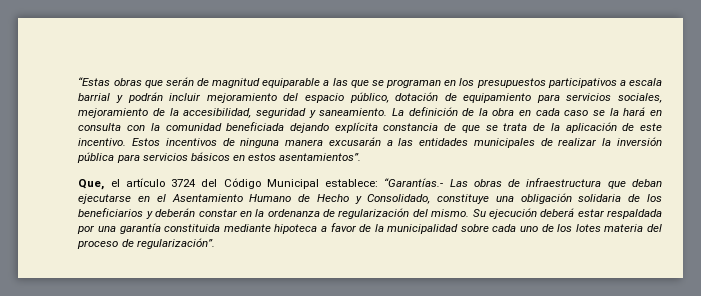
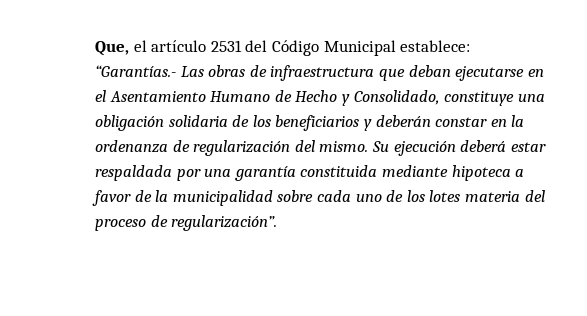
- “Estas obras que serán de magnitud equiparable a las que se programan en los presupuestos participativos a escala barrial y podrán incluir mejoramiento del espacio público, dotación de equipamiento para servicios sociales, mejoramiento de la accesibilidad, seguridad y saneamiento. La definición de la obra en cada caso se la hará en consulta con la comunidad beneficiada dejando explícita constancia de que se trata de la aplicación de este incentivo. Estos incentivos de ninguna manera excusarán a las entidades municipales de realizar la inversión pública para servicios básicos en estos asentamientos”.
- Que, el artículo 3724 del Código Municipal establece: “Garantías.- Las obras de infraestructura que deban ejecutarse en el Asentamiento Humano de Hecho y Consolidado, constituye una obligación solidaria de los beneficiarios y deberán constar en la ordenanza de regularización del mismo.
+ Que, el artículo 2531 del Código Municipal establece: “Garantías.- Las obras de infraestructura que deban ejecutarse en el Asentamiento Humano de Hecho y Consolidado, constituye una obligación solidaria de los beneficiarios y deberán constar en la ordenanza de regularización del mismo.

